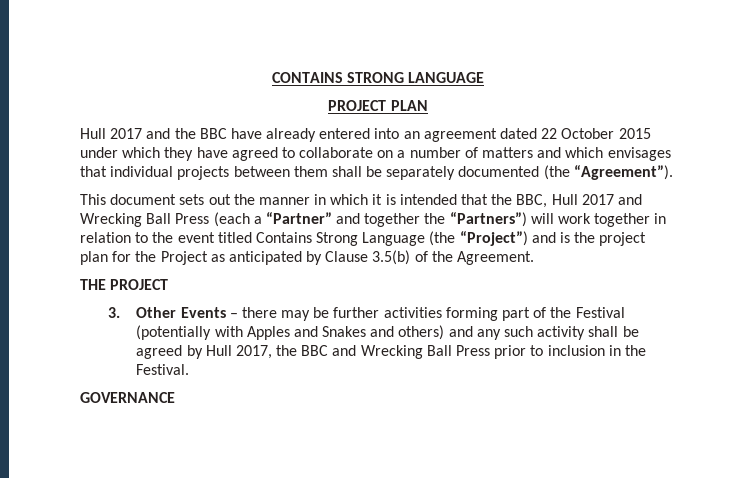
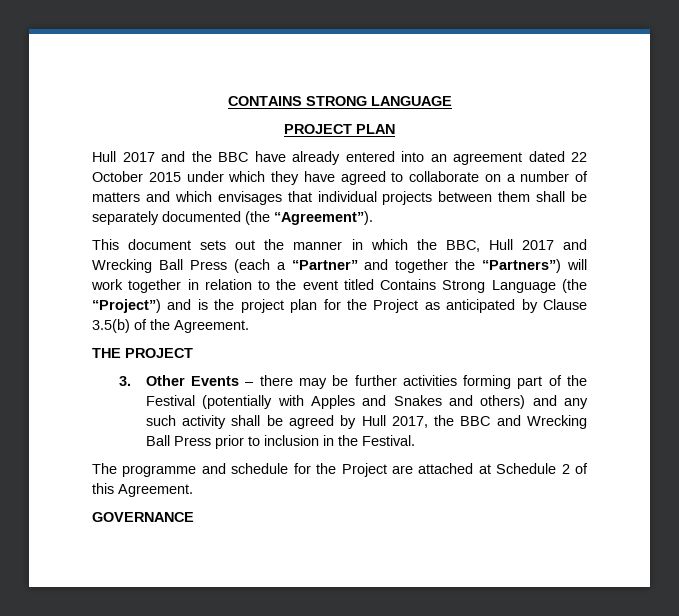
- This document sets out the manner in which it is intended that the BBC, Hull 2017 and Wrecking Ball Press (each a “Partner” and together the “Partners”) will work together in relation to the event titled Contains Strong Language (the “Project”) and is the project plan for the Project as anticipated by Clause 3.5(b) of the Agreement.
+ This document sets out the manner in which the BBC, Hull 2017 and Wrecking Ball Press (each a “Partner” and together the “Partners”) will work together in relation to the event titled Contains Strong Language (the “Project”) and is the project plan for the Project as anticipated by Clause 3.5(b) of the Agreement.
+ The programme and schedule for the Project are attached at Schedule 2 of this Agreement.

